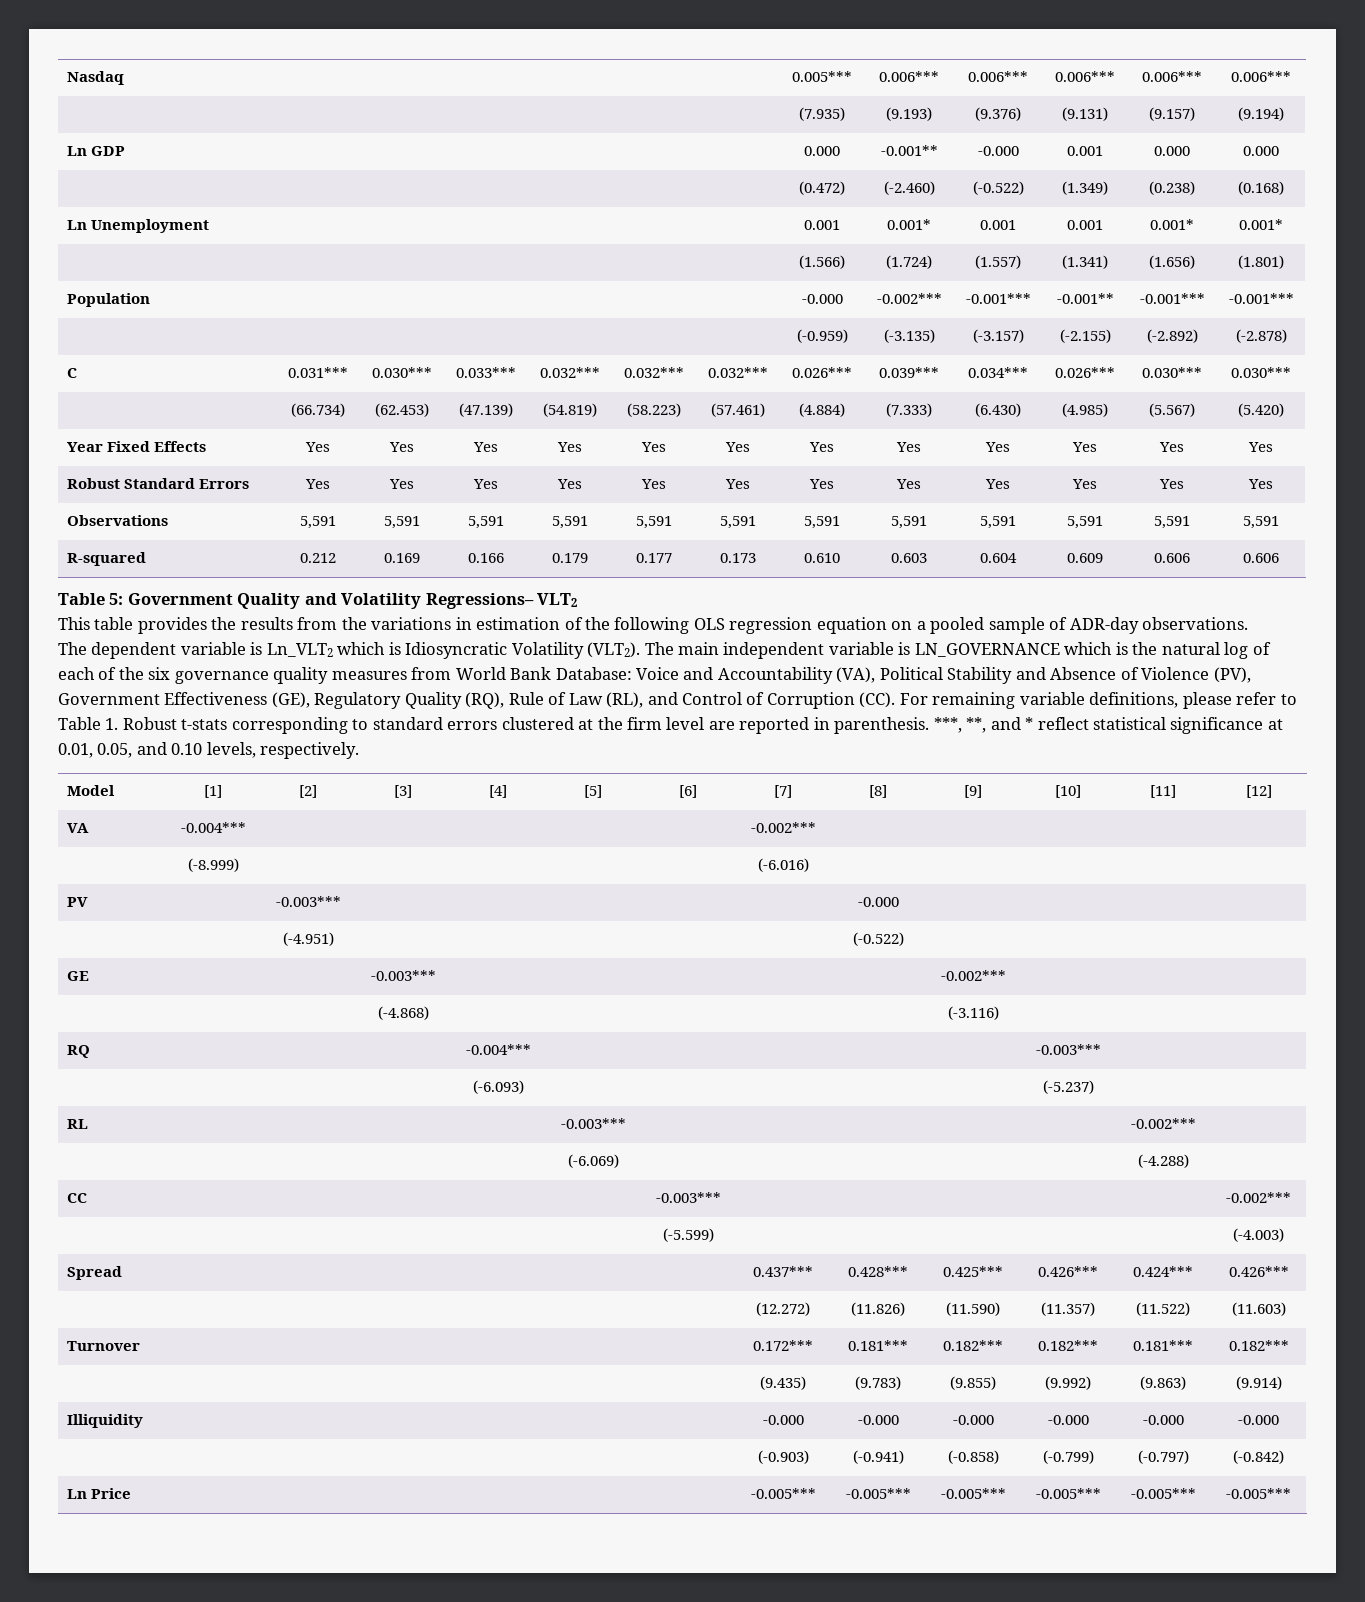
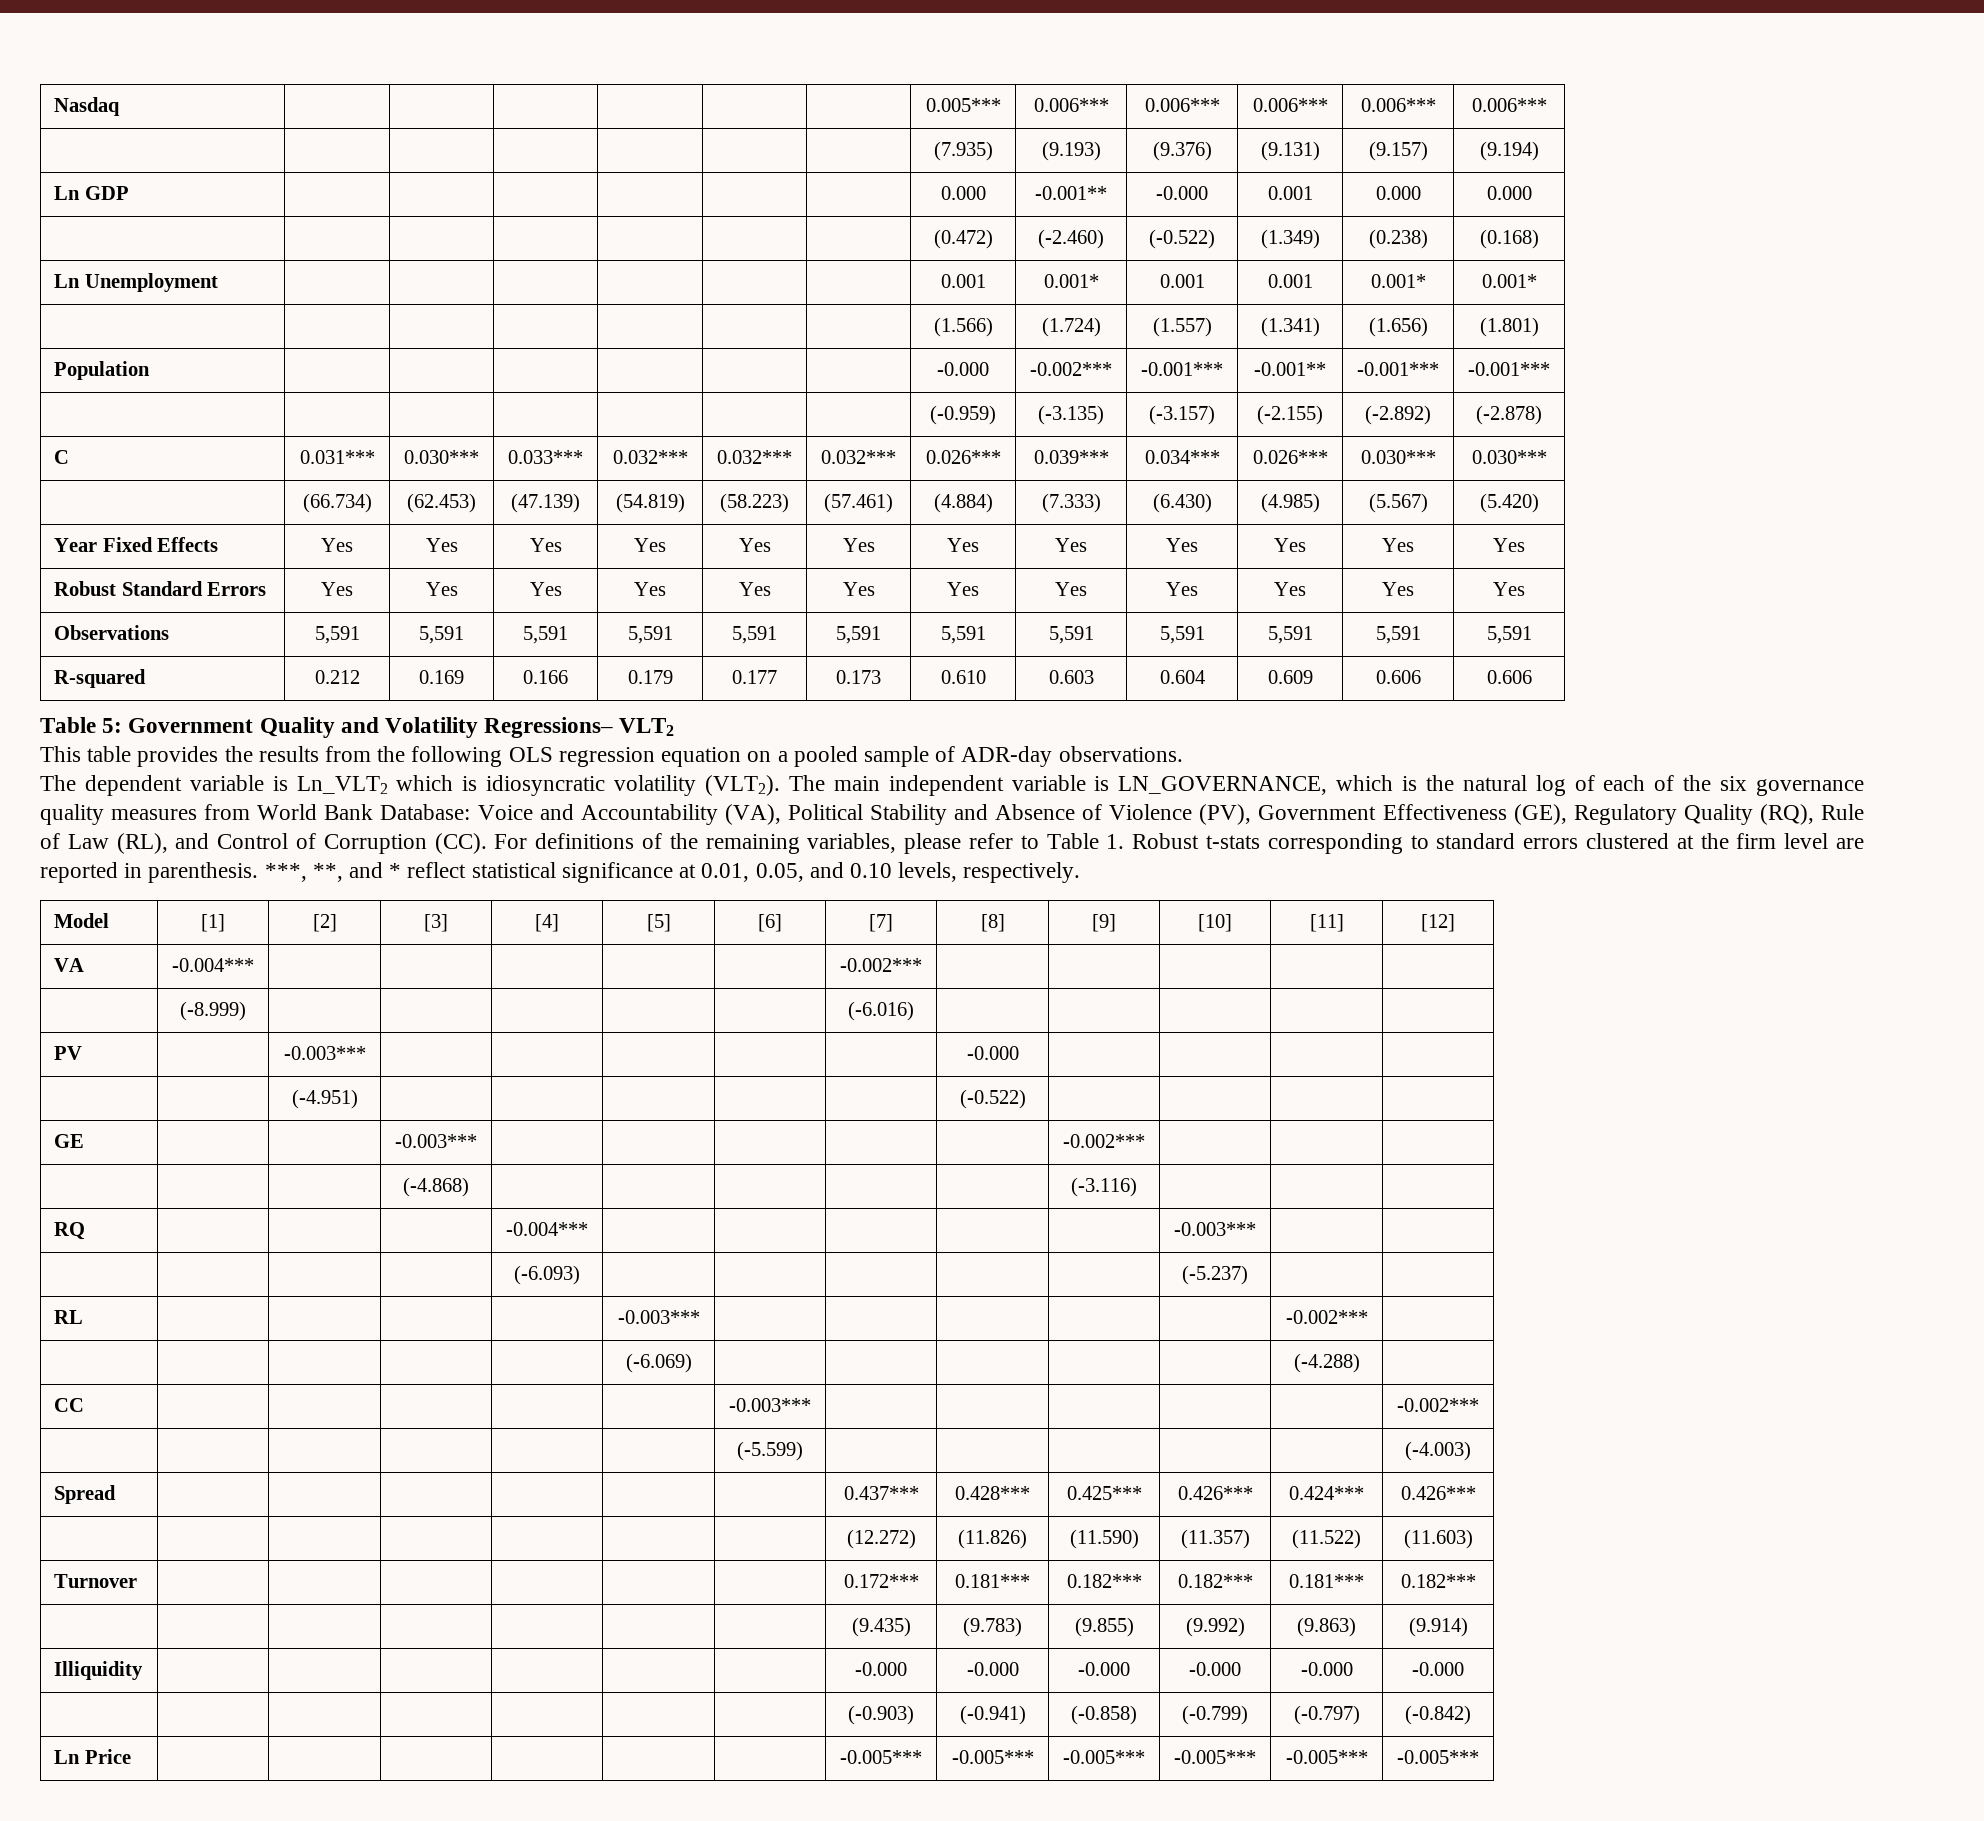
- This table provides the results from the variations in estimation of the following OLS regression equation on a pooled sample of ADR-day observations.
+ This table provides the results from the following OLS regression equation on a pooled sample of ADR-day observations.
- The dependent variable is Ln_VLT2 which is Idiosyncratic Volatility (VLT2).
+ The dependent variable is Ln_VLT2 which is idiosyncratic volatility (VLT2).
- The main independent variable is LN_GOVERNANCE which is the natural log of each of the six governance quality measures from World Bank Database:
+ The main independent variable is LN_GOVERNANCE, which is the natural log of each of the six governance quality measures from World Bank Database:
- Voice and Accountability (VA), Political Stability and Absence of Violence (PV), Government Effectiveness (GE), Regulatory Quality (RQ), Rule of Law (RL), and Control of Corruption (CC). For remaining variable definitions, please refer to Table 1. Robust t-stats corresponding to standard errors clustered at the firm level are reported in parenthesis.
+ Voice and Accountability (VA), Political Stability and Absence of Violence (PV), Government Effectiveness (GE), Regulatory Quality (RQ), Rule of Law (RL), and Control of Corruption (CC). For definitions of the remaining variables, please refer to Table 1. Robust t-stats corresponding to standard errors clustered at the firm level are reported in parenthesis.

